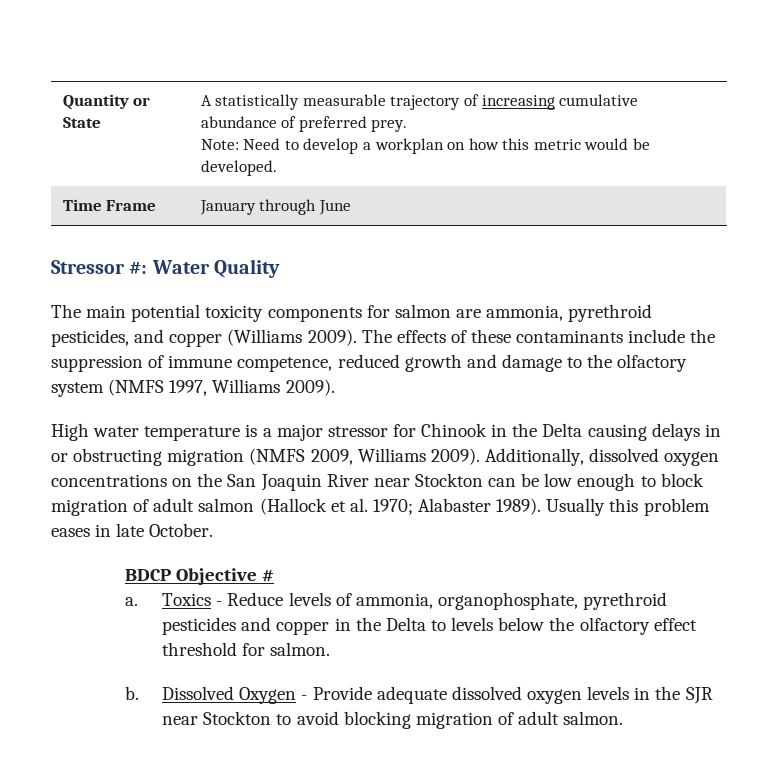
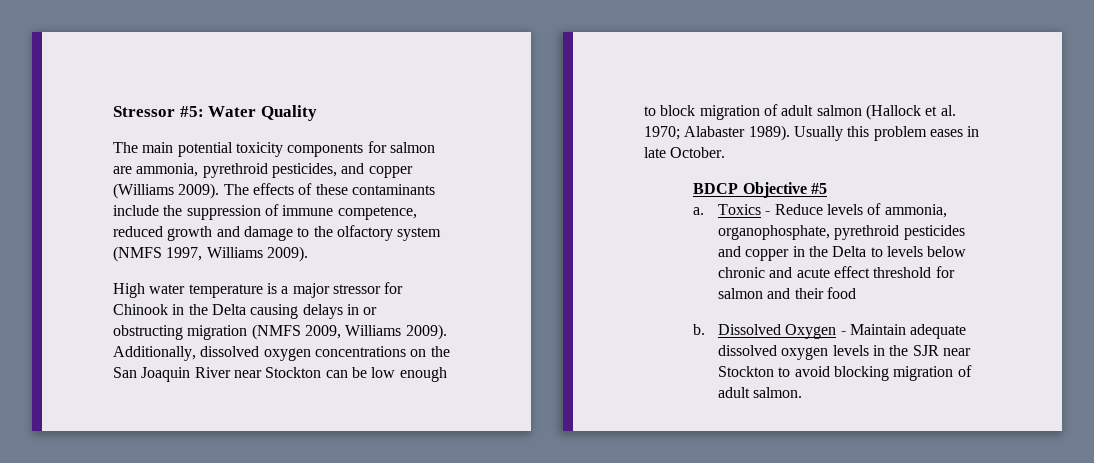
- Quantity or State | A statistically measurable trajectory of increasing cumulative abundance of preferred prey.
- Note: Need to develop a workplan on how this metric would be developed.
- Time Frame | January through June
- Stressor #: Water Quality
+ Stressor #5: Water Quality
- BDCP Objective #
+ BDCP Objective #5
- Toxics - Reduce levels of ammonia, organophosphate, pyrethroid pesticides and copper in the Delta to levels below the olfactory effect threshold for salmon.
+ Toxics - Reduce levels of ammonia, organophosphate, pyrethroid pesticides and copper in the Delta to levels below chronic and acute effect threshold for salmon and their food
- Dissolved Oxygen - Provide adequate dissolved oxygen levels in the SJR near Stockton to avoid blocking migration of adult salmon.
+ Dissolved Oxygen - Maintain adequate dissolved oxygen levels in the SJR near Stockton to avoid blocking migration of adult salmon.

